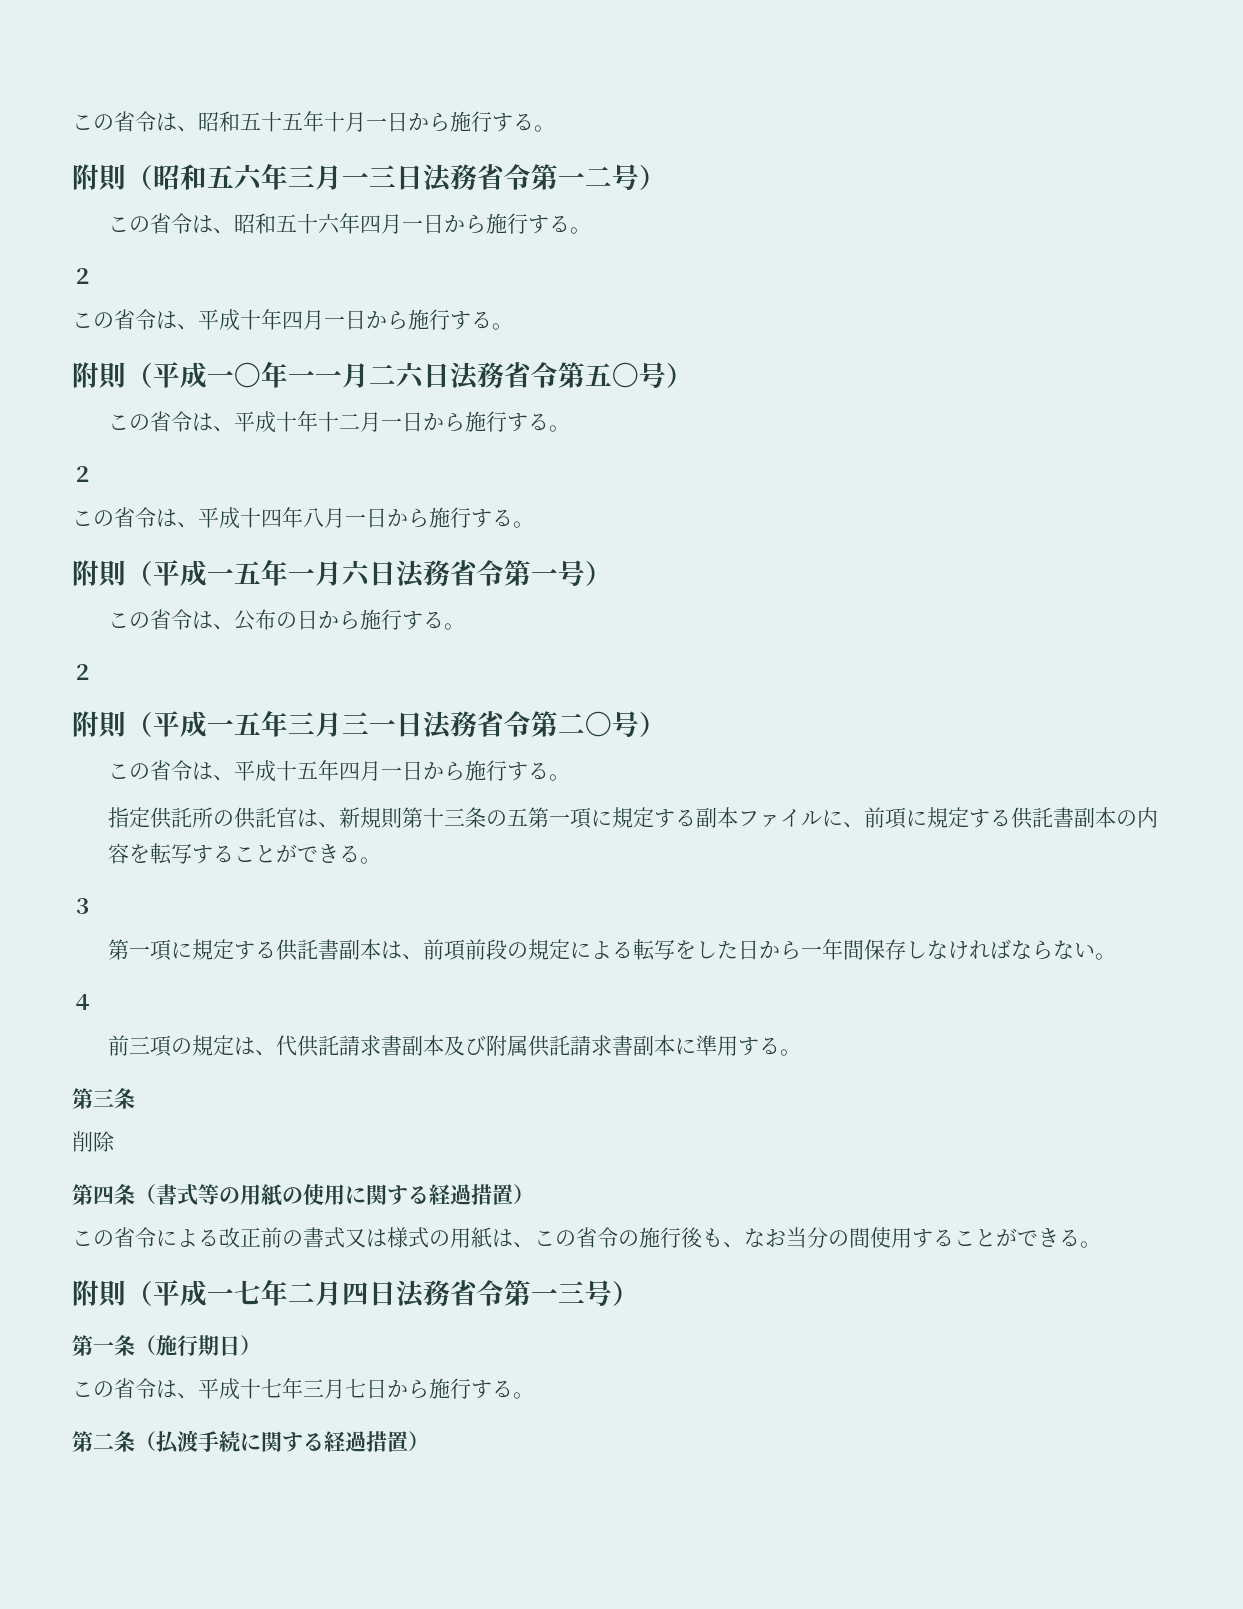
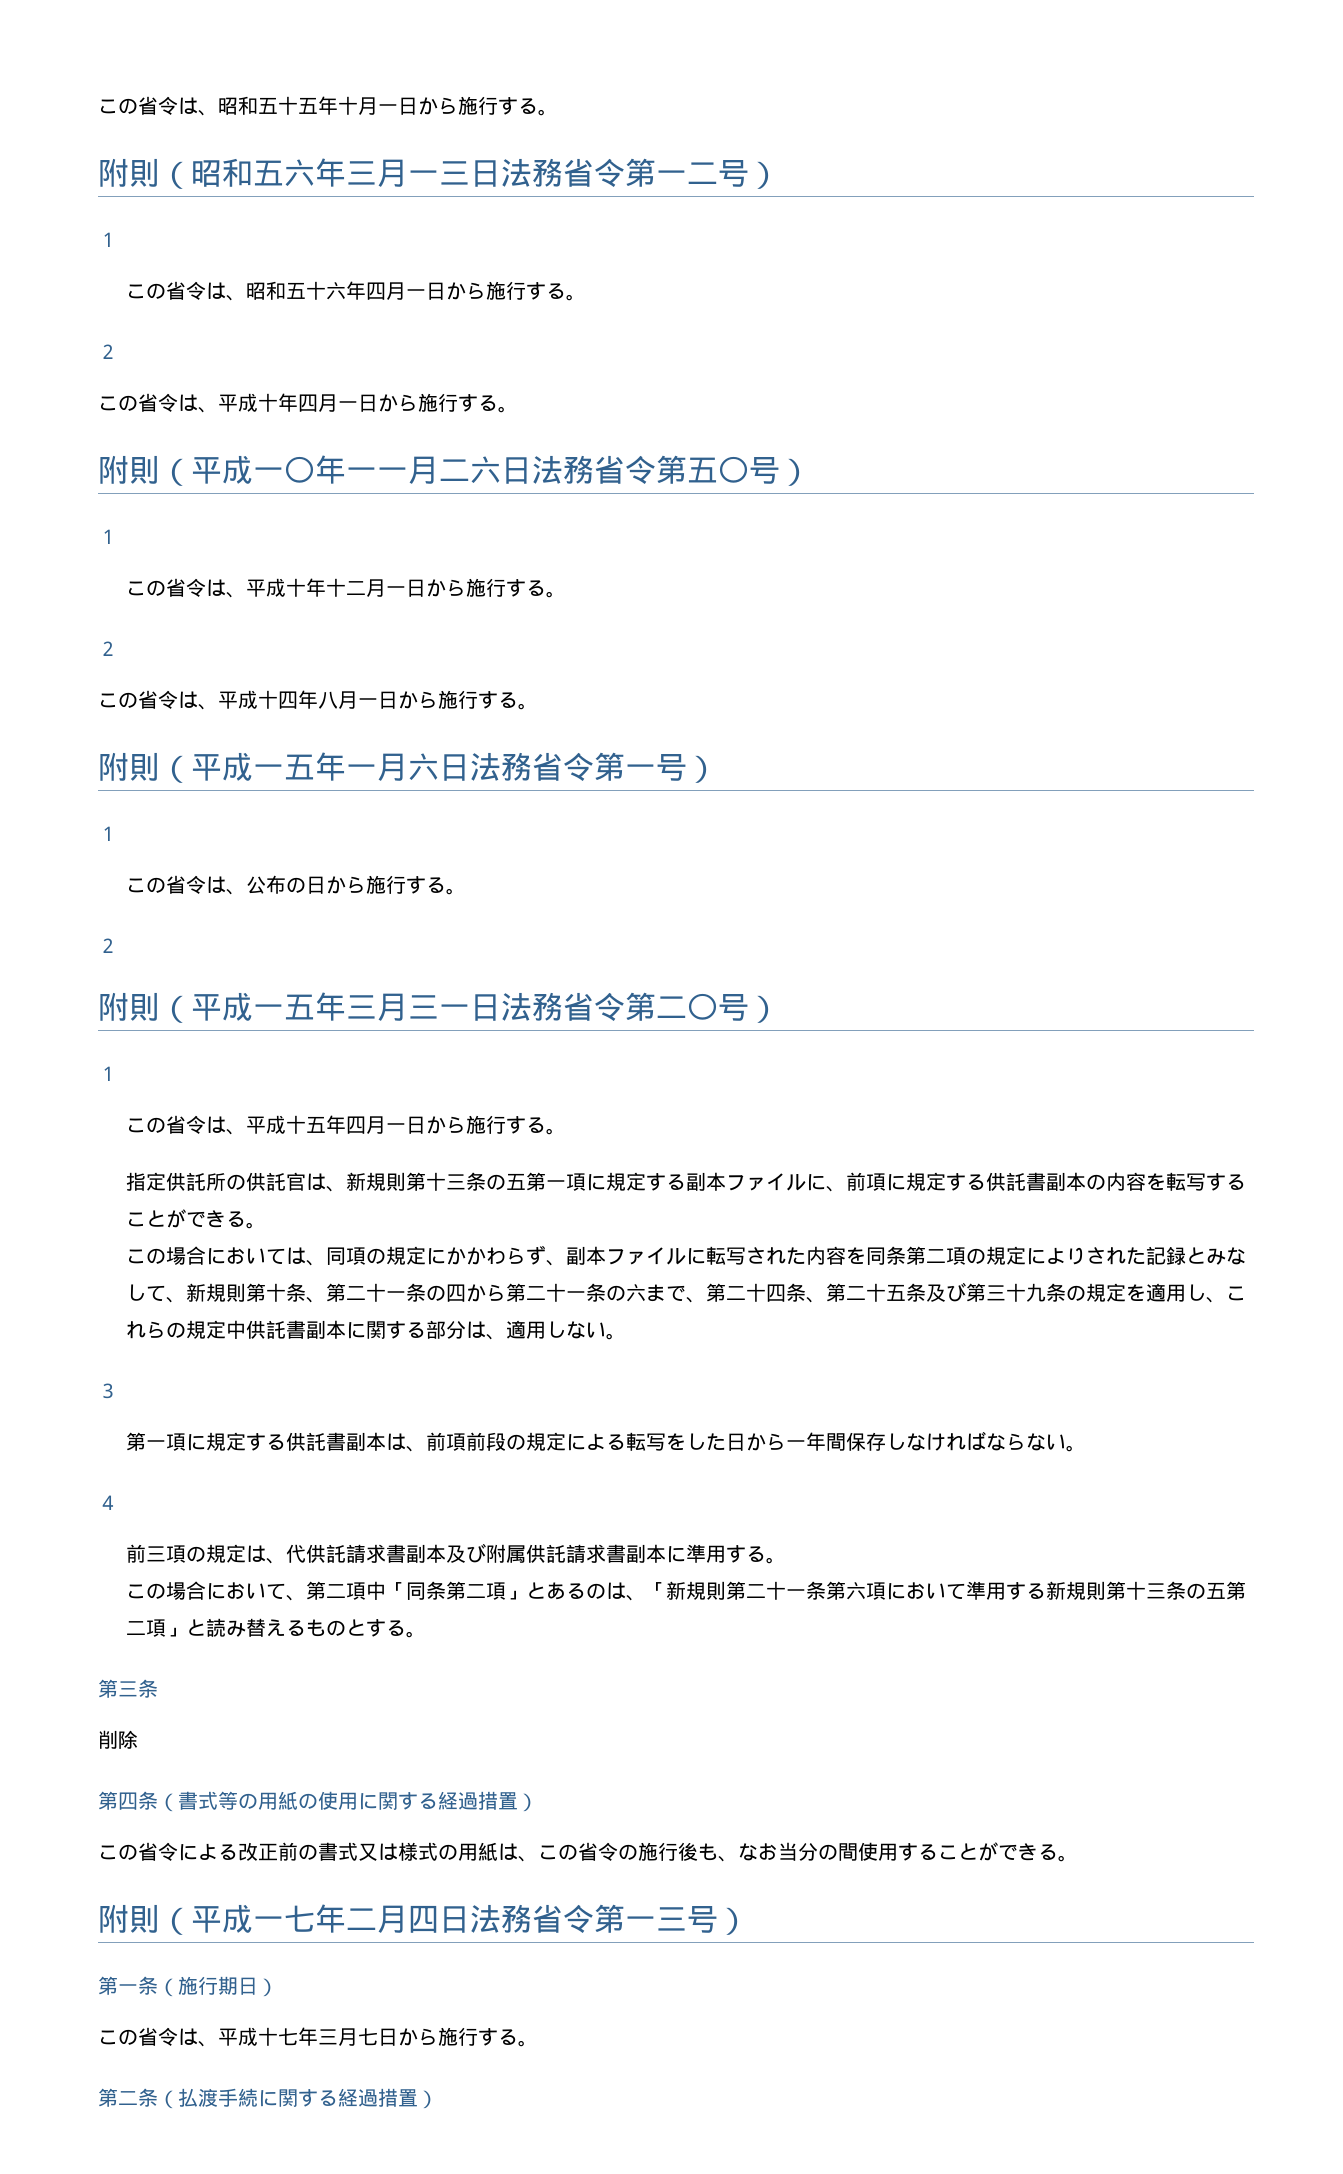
  附則（昭和五六年三月一三日法務省令第一二号）
+ １
  附則（平成一〇年一一月二六日法務省令第五〇号）
+ １
  附則（平成一五年一月六日法務省令第一号）
+ １
  附則（平成一五年三月三一日法務省令第二〇号）
+ １
+ この場合においては、同項の規定にかかわらず、副本ファイルに転写された内容を同条第二項の規定によりされた記録とみなして、新規則第十条、第二十一条の四から第二十一条の六まで、第二十四条、第二十五条及び第三十九条の規定を適用し、これらの規定中供託書副本に関する部分は、適用しない。
+ この場合において、第二項中「同条第二項」とあるのは、「新規則第二十一条第六項において準用する新規則第十三条の五第二項」と読み替えるものとする。

